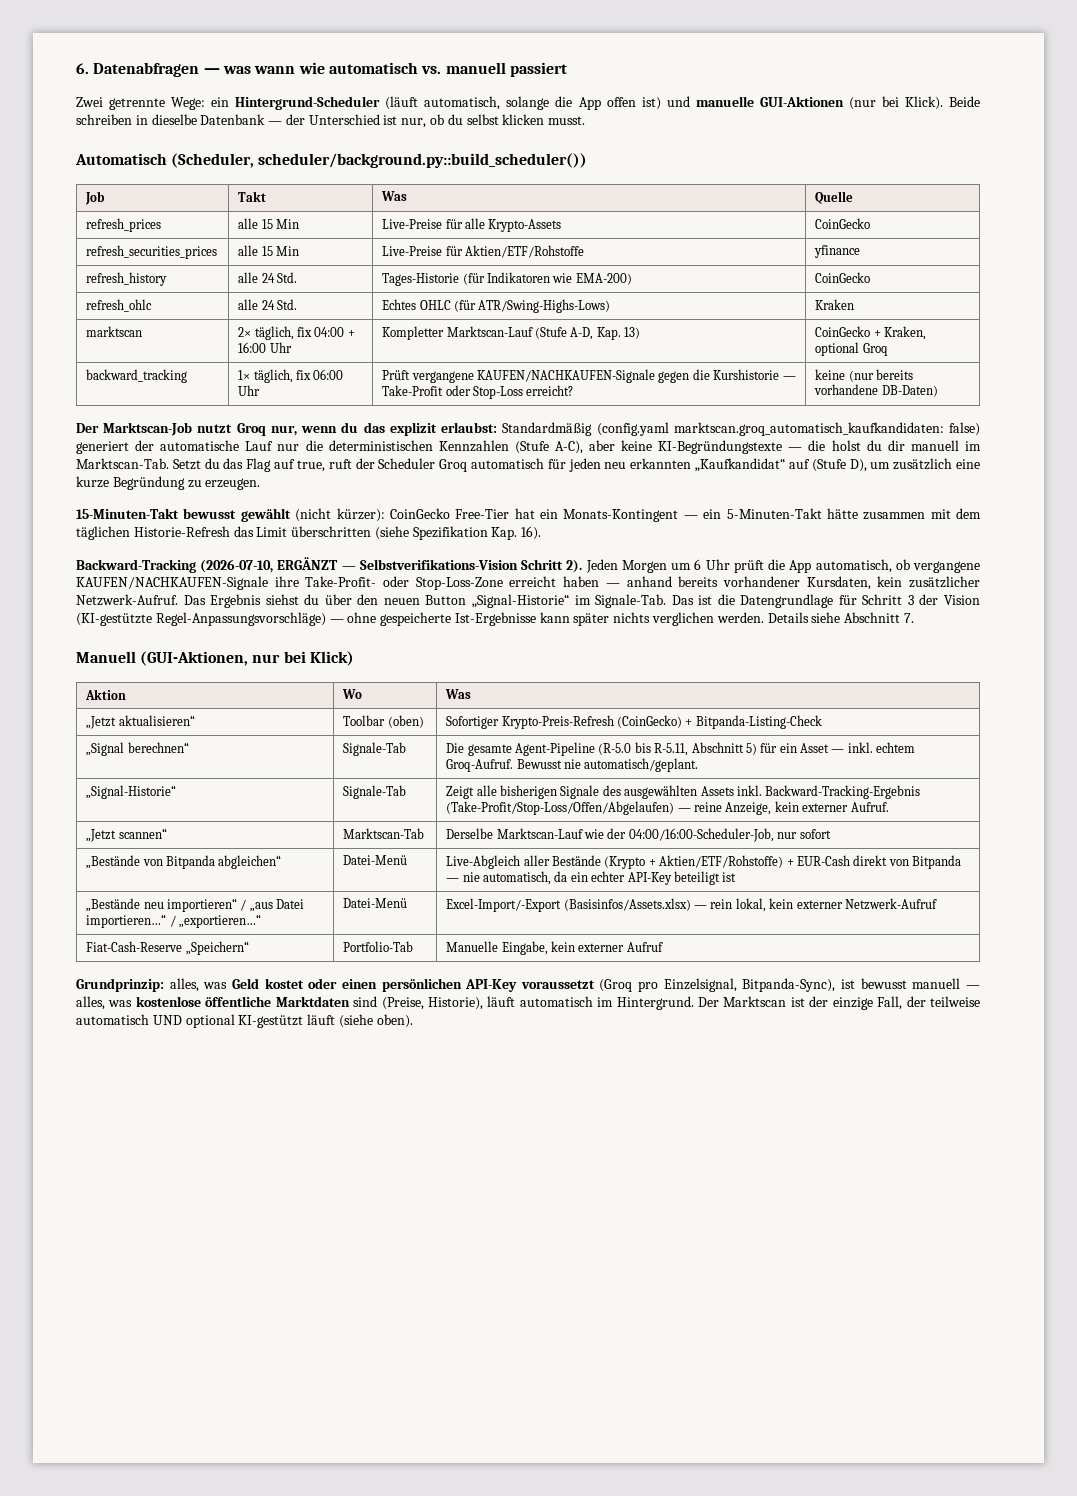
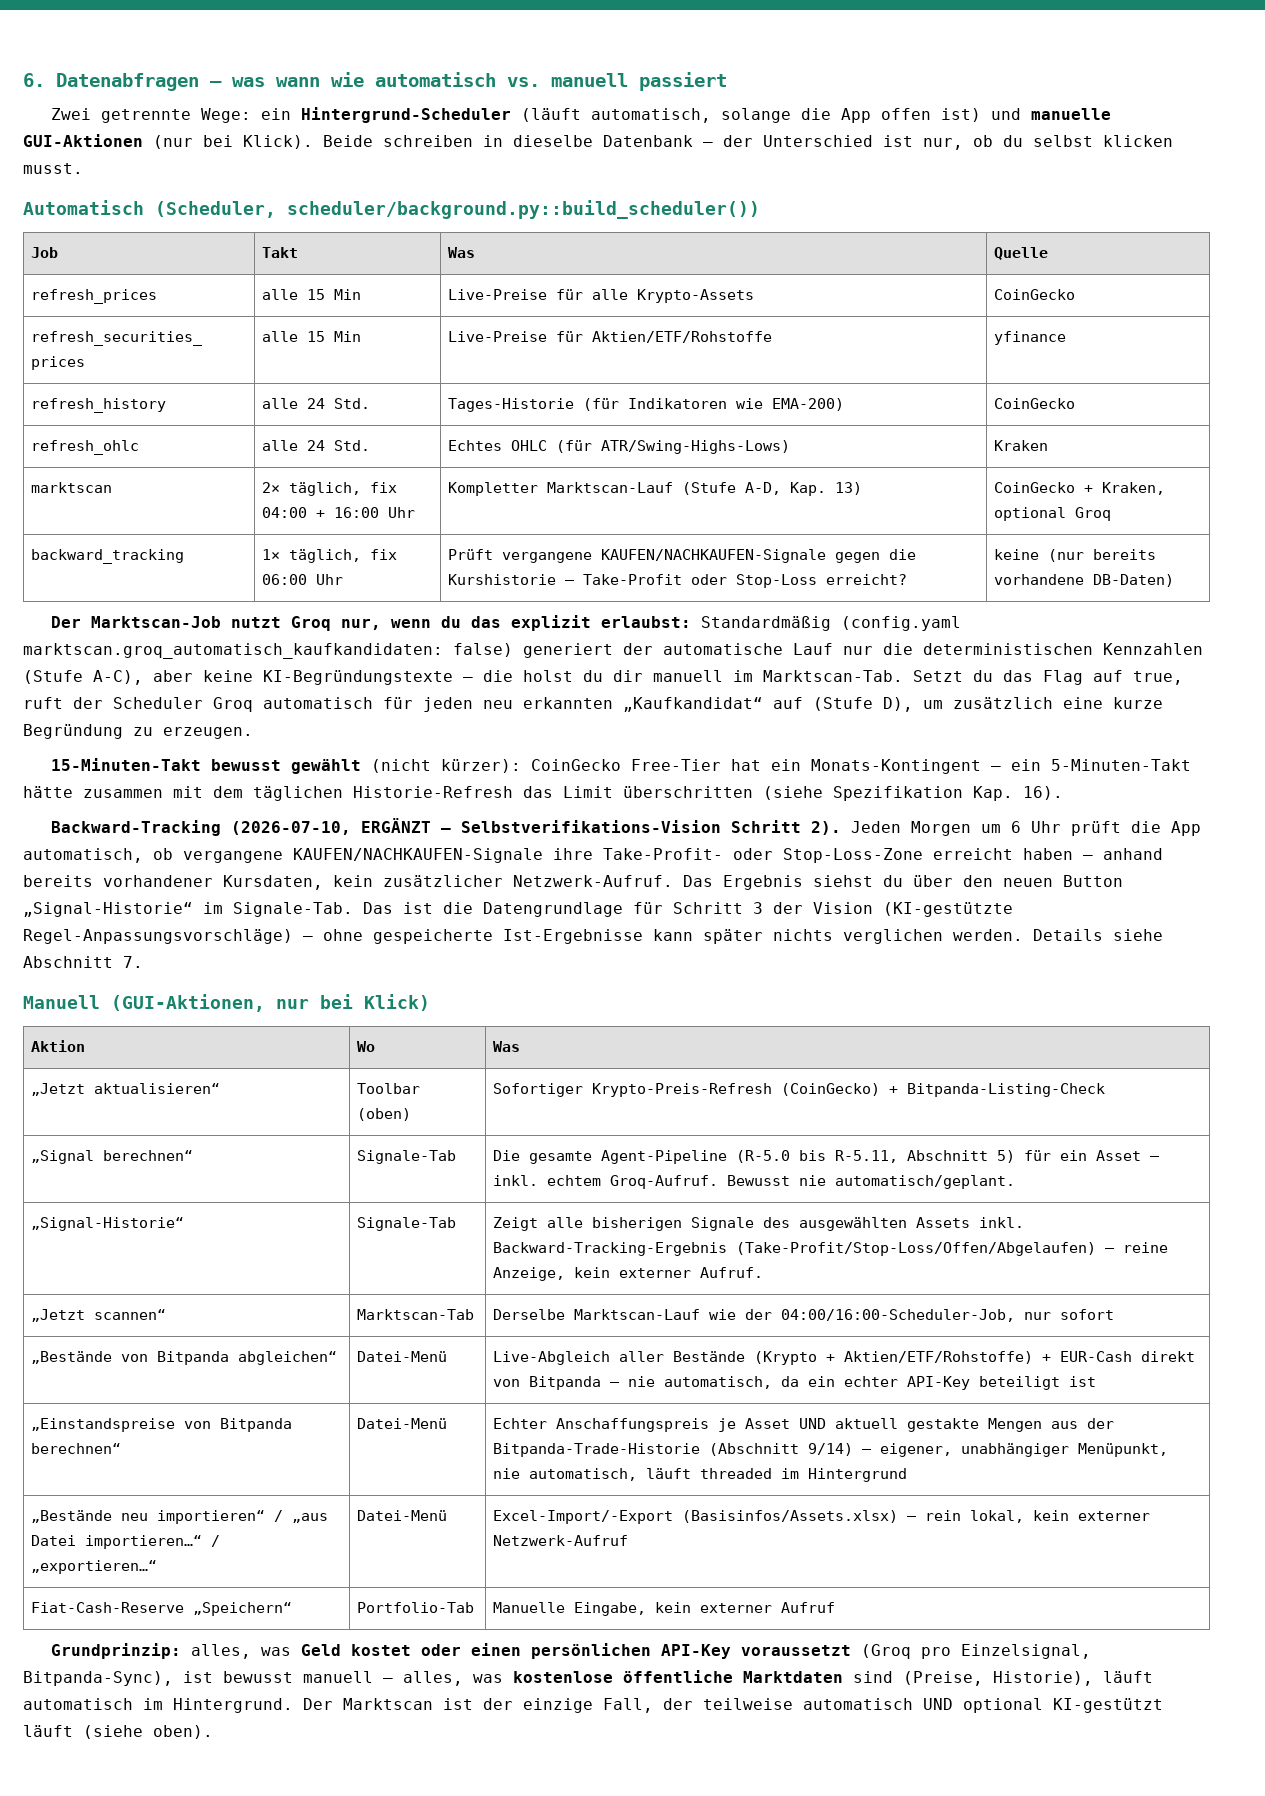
+ „Einstandspreise von Bitpanda berechnen“ | Datei-Menü | Echter Anschaffungspreis je Asset UND aktuell gestakte Mengen aus der Bitpanda-Trade-Historie (Abschnitt 9/14) — eigener, unabhängiger Menüpunkt, nie automatisch, läuft threaded im Hintergrund

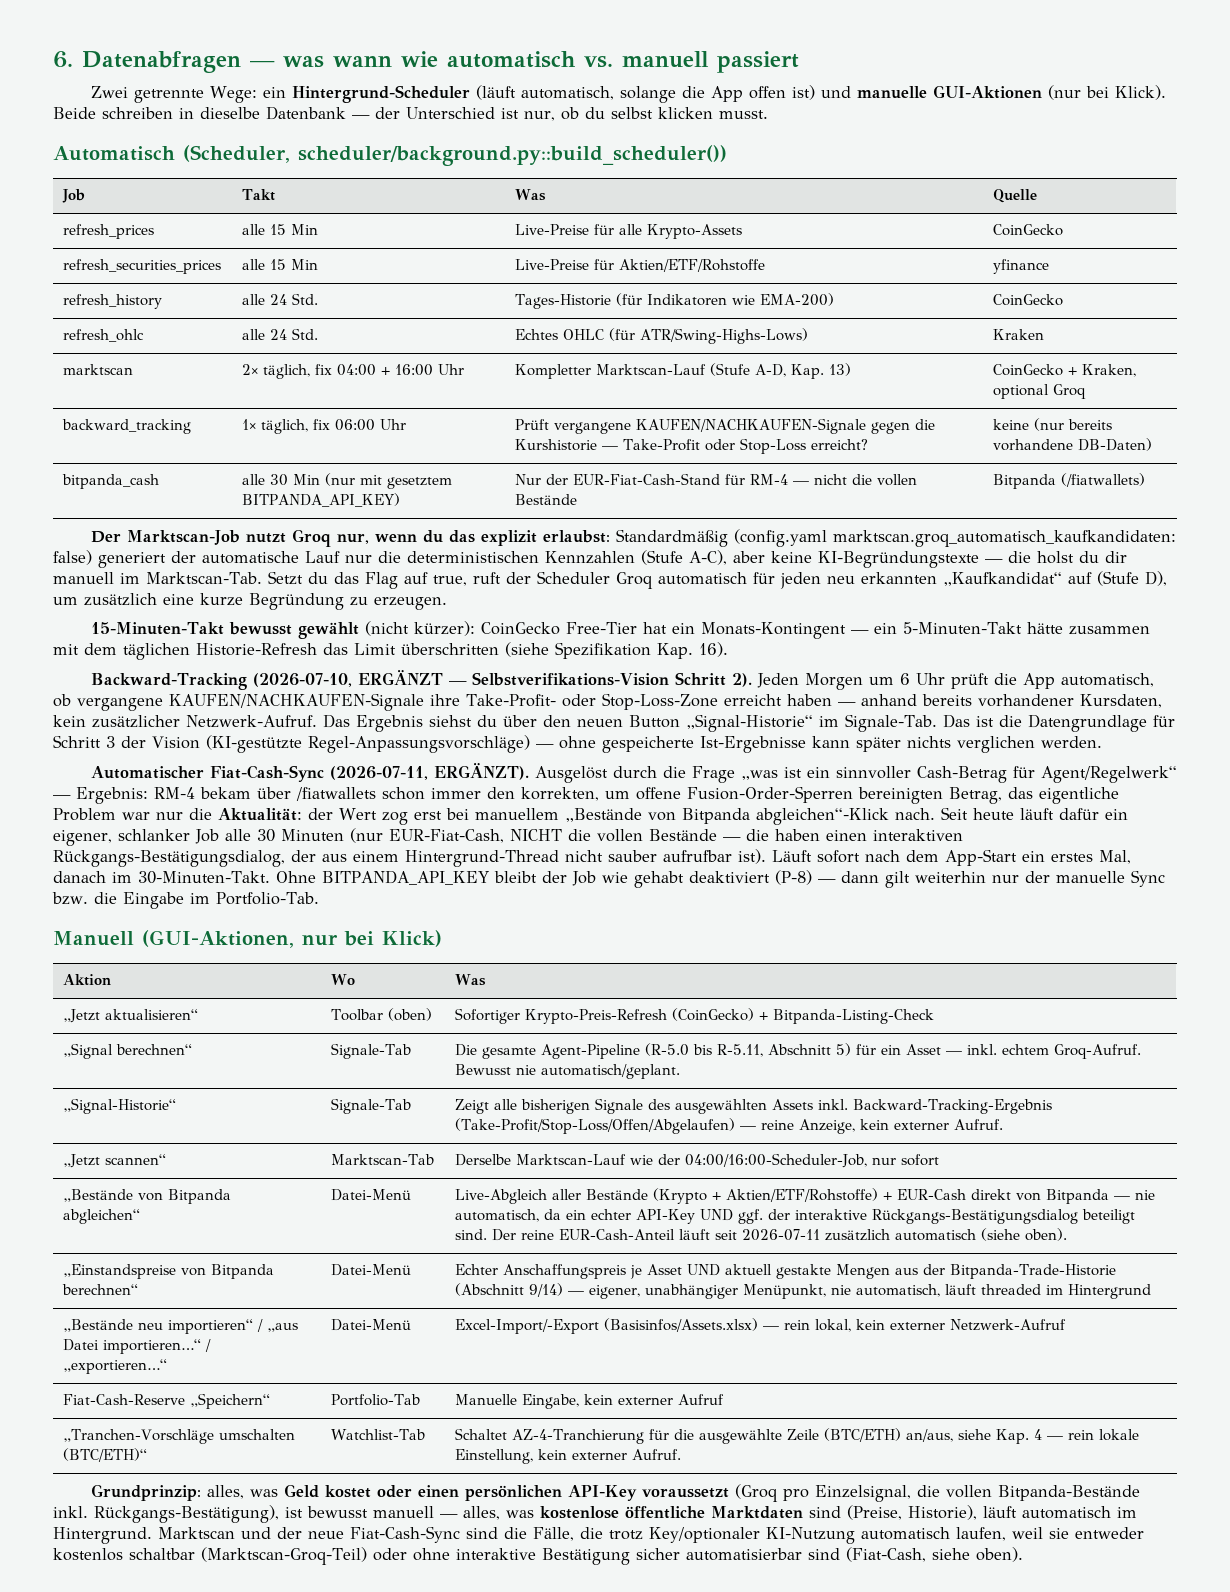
+ bitpanda_cash | alle 30 Min (nur mit gesetztem BITPANDA_API_KEY) | Nur der EUR-Fiat-Cash-Stand für RM-4 — nicht die vollen Bestände | Bitpanda (/fiatwallets)
- Das ist die Datengrundlage für Schritt 3 der Vision (KI-gestützte Regel-Anpassungsvorschläge) — ohne gespeicherte Ist-Ergebnisse kann später nichts verglichen werden. Details siehe Abschnitt 7.
+ Das ist die Datengrundlage für Schritt 3 der Vision (KI-gestützte Regel-Anpassungsvorschläge) — ohne gespeicherte Ist-Ergebnisse kann später nichts verglichen werden.
+ Automatischer Fiat-Cash-Sync (2026-07-11, ERGÄNZT). Ausgelöst durch die Frage „was ist ein sinnvoller Cash-Betrag für Agent/Regelwerk“ — Ergebnis: RM-4 bekam über /fiatwallets schon immer den korrekten, um offene Fusion-Order-Sperren bereinigten Betrag, das eigentliche Problem war nur die Aktualität: der Wert zog erst bei manuellem „Bestände von Bitpanda abgleichen“-Klick nach. Seit heute läuft dafür ein eigener, schlanker Job alle 30 Minuten (nur EUR-Fiat-Cash, NICHT die vollen Bestände — die haben einen interaktiven Rückgangs-Bestätigungsdialog, der aus einem Hintergrund-Thread nicht sauber aufrufbar ist). Läuft sofort nach dem App-Start ein erstes Mal, danach im 30-Minuten-Takt. Ohne BITPANDA_API_KEY bleibt der Job wie gehabt deaktiviert (P-8) — dann gilt weiterhin nur der manuelle Sync bzw. die Eingabe im Portfolio-Tab.
- „Bestände von Bitpanda abgleichen“ | Datei-Menü | Live-Abgleich aller Bestände (Krypto + Aktien/ETF/Rohstoffe) + EUR-Cash direkt von Bitpanda — nie automatisch, da ein echter API-Key beteiligt ist
+ „Bestände von Bitpanda abgleichen“ | Datei-Menü | Live-Abgleich aller Bestände (Krypto + Aktien/ETF/Rohstoffe) + EUR-Cash direkt von Bitpanda — nie automatisch, da ein echter API-Key UND ggf. der interaktive Rückgangs-Bestätigungsdialog beteiligt sind. Der reine EUR-Cash-Anteil läuft seit 2026-07-11 zusätzlich automatisch (siehe oben).
+ „Tranchen-Vorschläge umschalten (BTC/ETH)“ | Watchlist-Tab | Schaltet AZ-4-Tranchierung für die ausgewählte Zeile (BTC/ETH) an/aus, siehe Kap. 4 — rein lokale Einstellung, kein externer Aufruf.
- Grundprinzip: alles, was Geld kostet oder einen persönlichen API-Key voraussetzt (Groq pro Einzelsignal, Bitpanda-Sync), ist bewusst manuell — alles, was kostenlose öffentliche Marktdaten sind (Preise, Historie), läuft automatisch im Hintergrund.
+ Grundprinzip: alles, was Geld kostet oder einen persönlichen API-Key voraussetzt (Groq pro Einzelsignal, die vollen Bitpanda-Bestände inkl. Rückgangs-Bestätigung), ist bewusst manuell — alles, was kostenlose öffentliche Marktdaten sind (Preise, Historie), läuft automatisch im Hintergrund.
- Der Marktscan ist der einzige Fall, der teilweise automatisch UND optional KI-gestützt läuft (siehe oben).
+ Marktscan und der neue Fiat-Cash-Sync sind die Fälle, die trotz Key/optionaler KI-Nutzung automatisch laufen, weil sie entweder kostenlos schaltbar (Marktscan-Groq-Teil) oder ohne interaktive Bestätigung sicher automatisierbar sind (Fiat-Cash, siehe oben).

